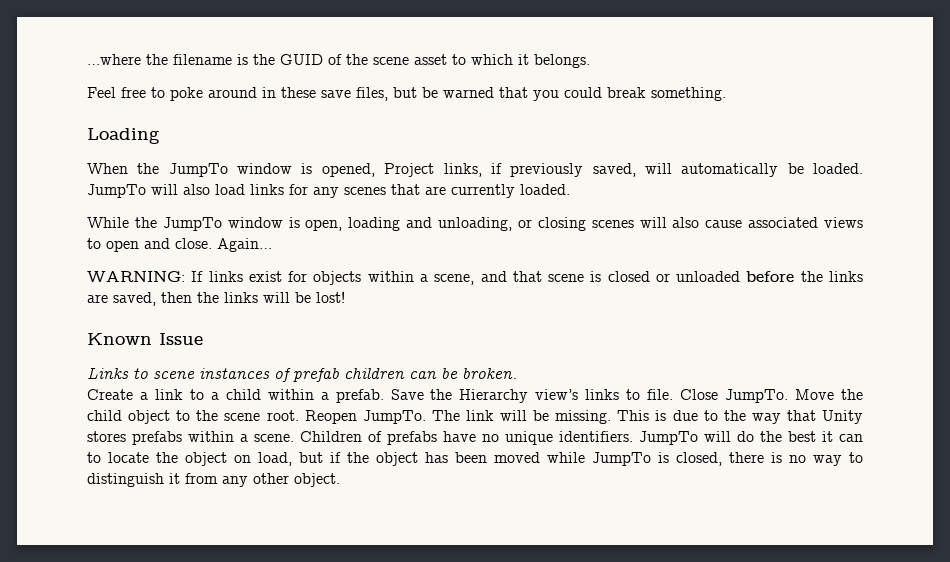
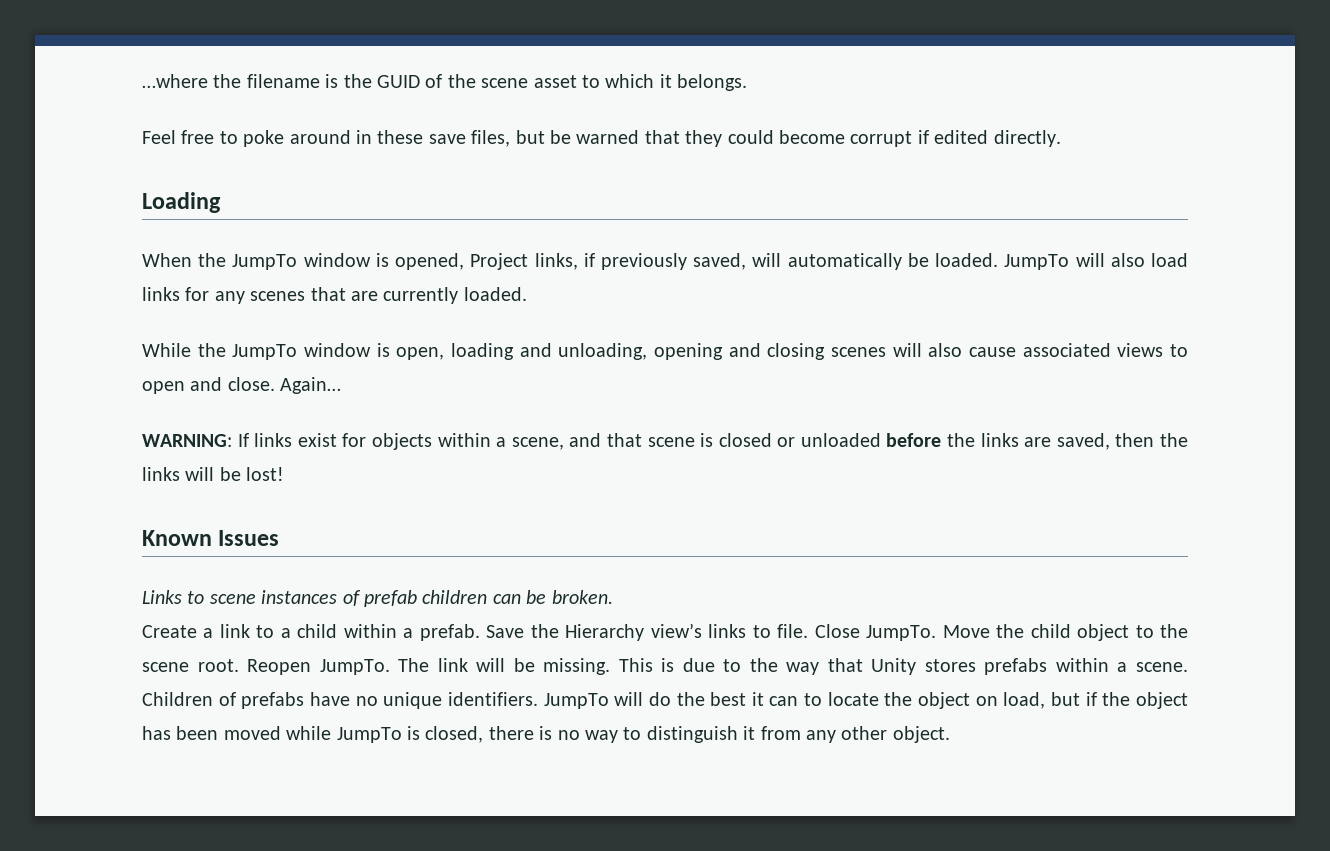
- Feel free to poke around in these save files, but be warned that you could break something.
+ Feel free to poke around in these save files, but be warned that they could become corrupt if edited directly.
- While the JumpTo window is open, loading and unloading, or closing scenes will also cause associated views to open and close.
+ While the JumpTo window is open, loading and unloading, opening and closing scenes will also cause associated views to open and close.
- Known Issue
+ Known Issues

